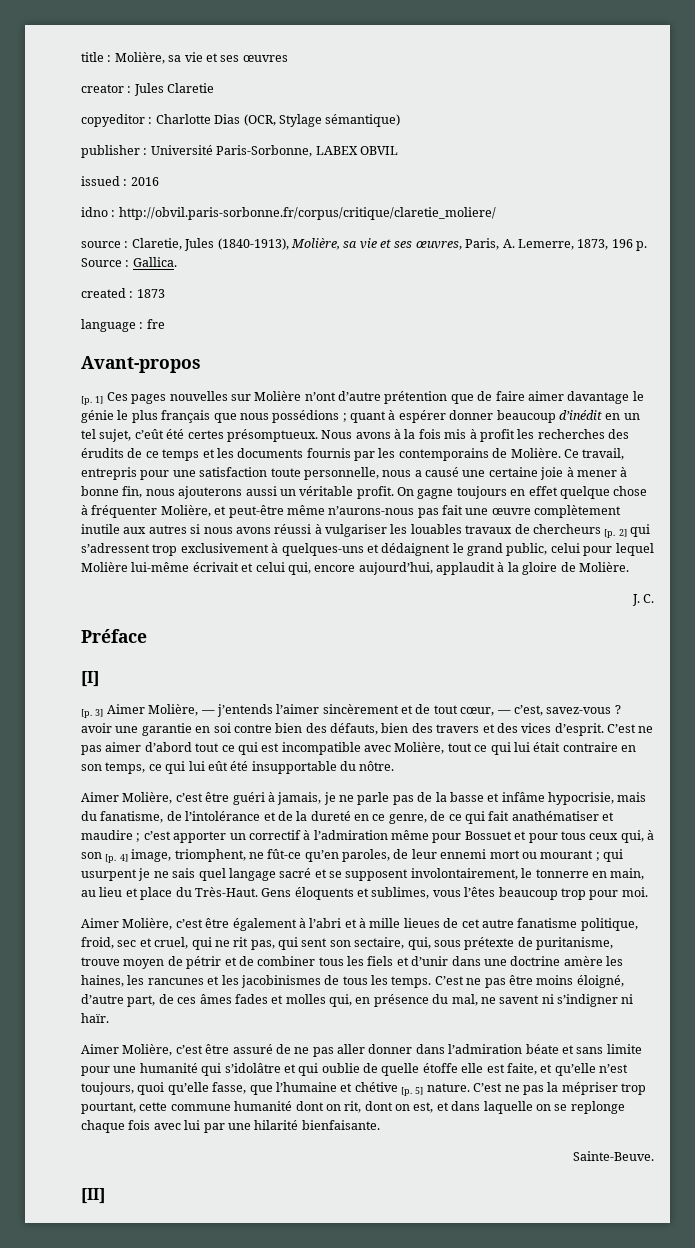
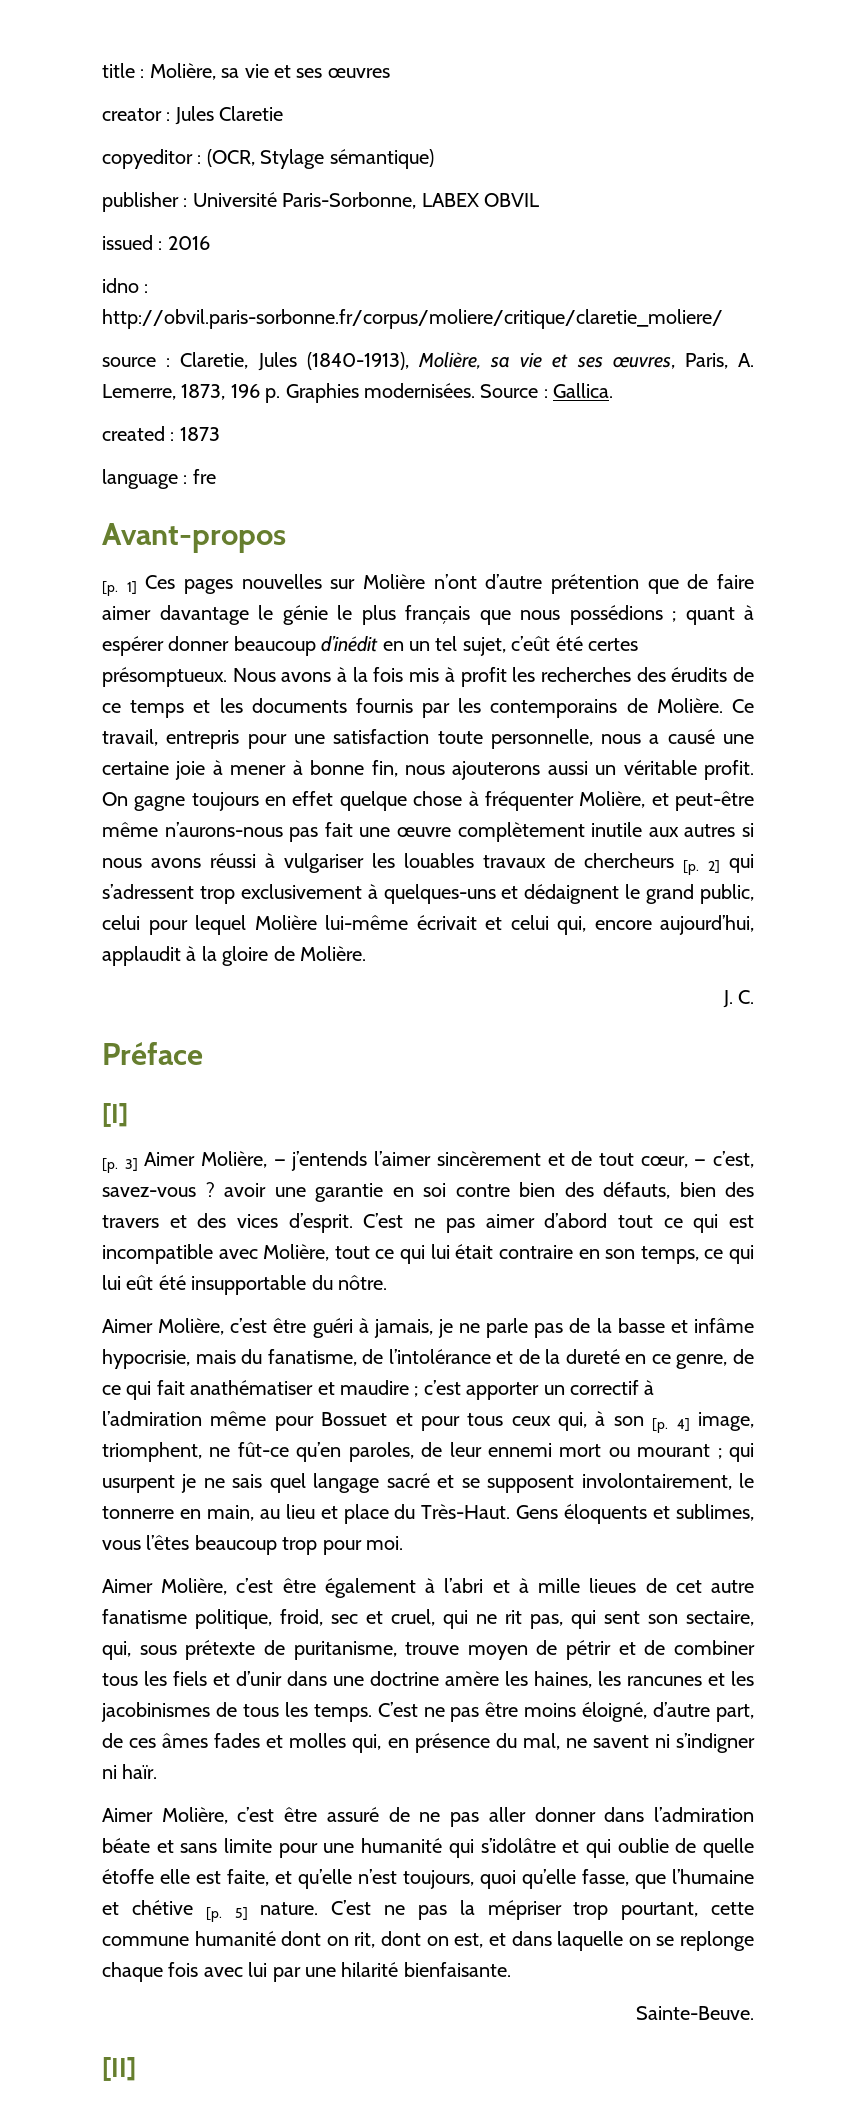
- copyeditor : Charlotte Dias (OCR, Stylage sémantique)
+ copyeditor : (OCR, Stylage sémantique)
- idno : http://obvil.paris-sorbonne.fr/corpus/critique/claretie_moliere/
+ idno : http://obvil.paris-sorbonne.fr/corpus/moliere/critique/claretie_moliere/
- source : Claretie, Jules (1840-1913), Molière, sa vie et ses œuvres, Paris, A. Lemerre, 1873, 196 p. Source : Gallica.
+ source : Claretie, Jules (1840-1913), Molière, sa vie et ses œuvres, Paris, A. Lemerre, 1873, 196 p. Graphies modernisées. Source : Gallica.

